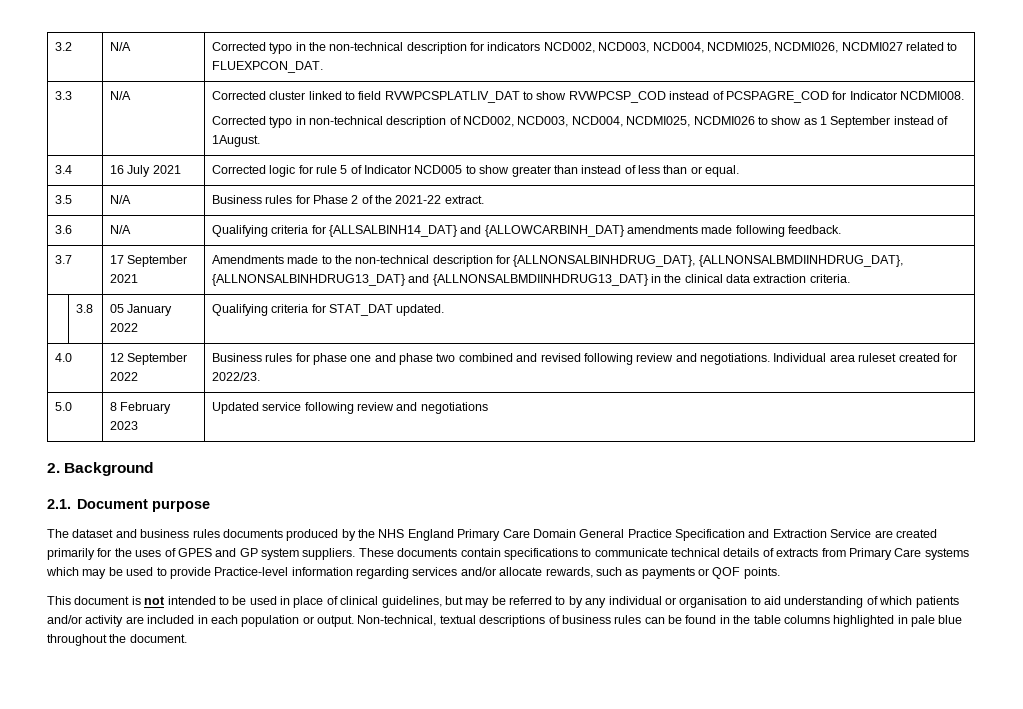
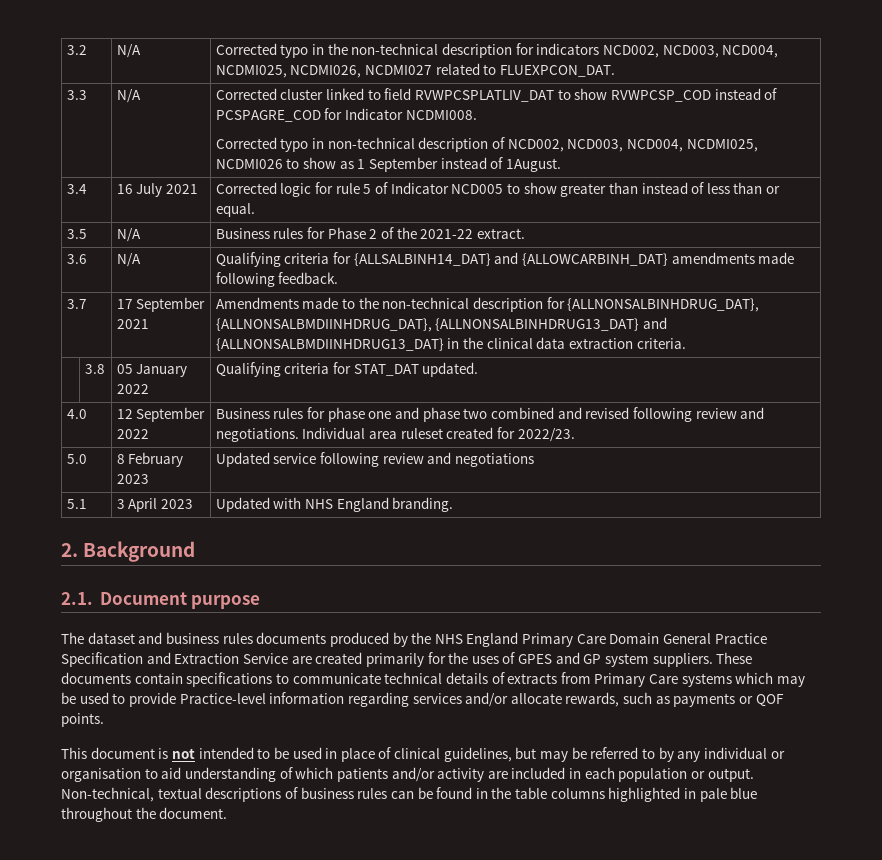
+ 5.1 | 3 April 2023 | Updated with NHS England branding.

